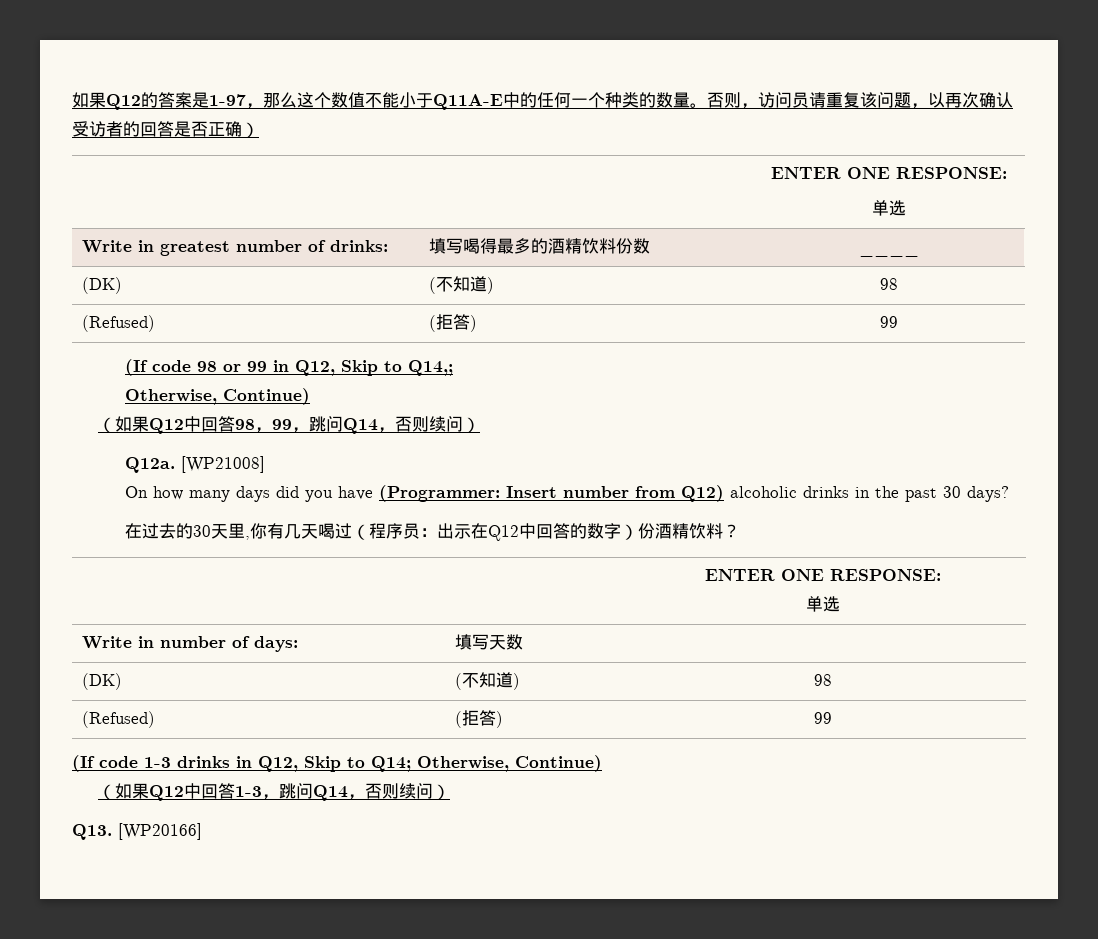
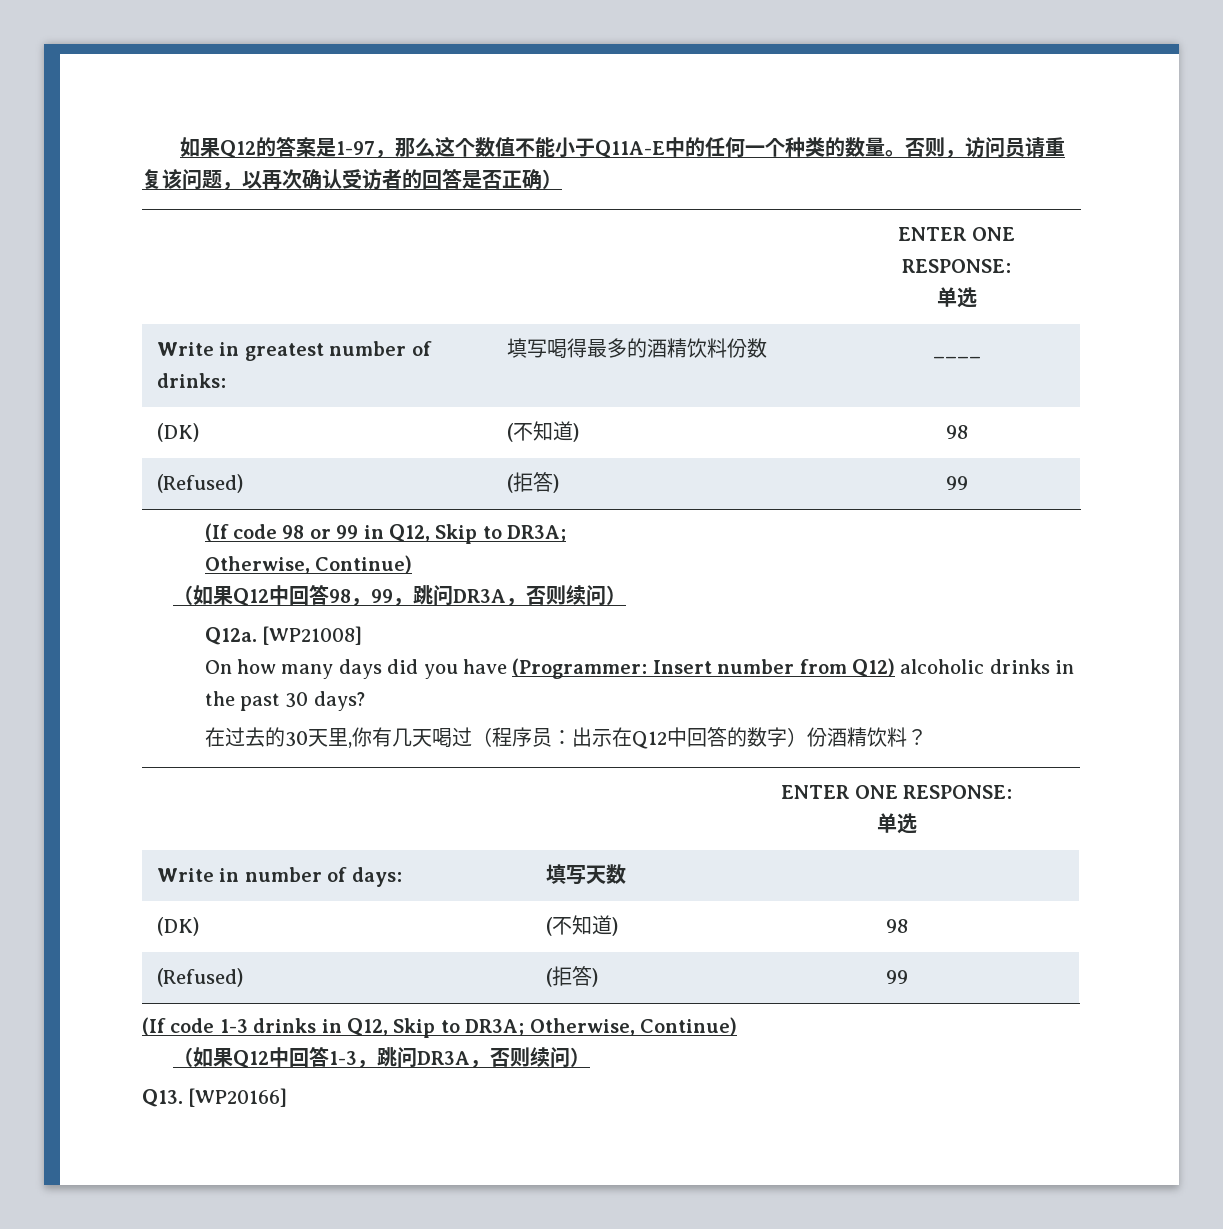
- (If code 98 or 99 in Q12, Skip to Q14,;
+ (If code 98 or 99 in Q12, Skip to DR3A;
- （如果Q12中回答98，99，跳问Q14，否则续问）
+ （如果Q12中回答98，99，跳问DR3A，否则续问）
- (If code 1-3 drinks in Q12, Skip to Q14; Otherwise, Continue)
+ (If code 1-3 drinks in Q12, Skip to DR3A; Otherwise, Continue)
- （如果Q12中回答1-3，跳问Q14，否则续问）
+ （如果Q12中回答1-3，跳问DR3A，否则续问）

